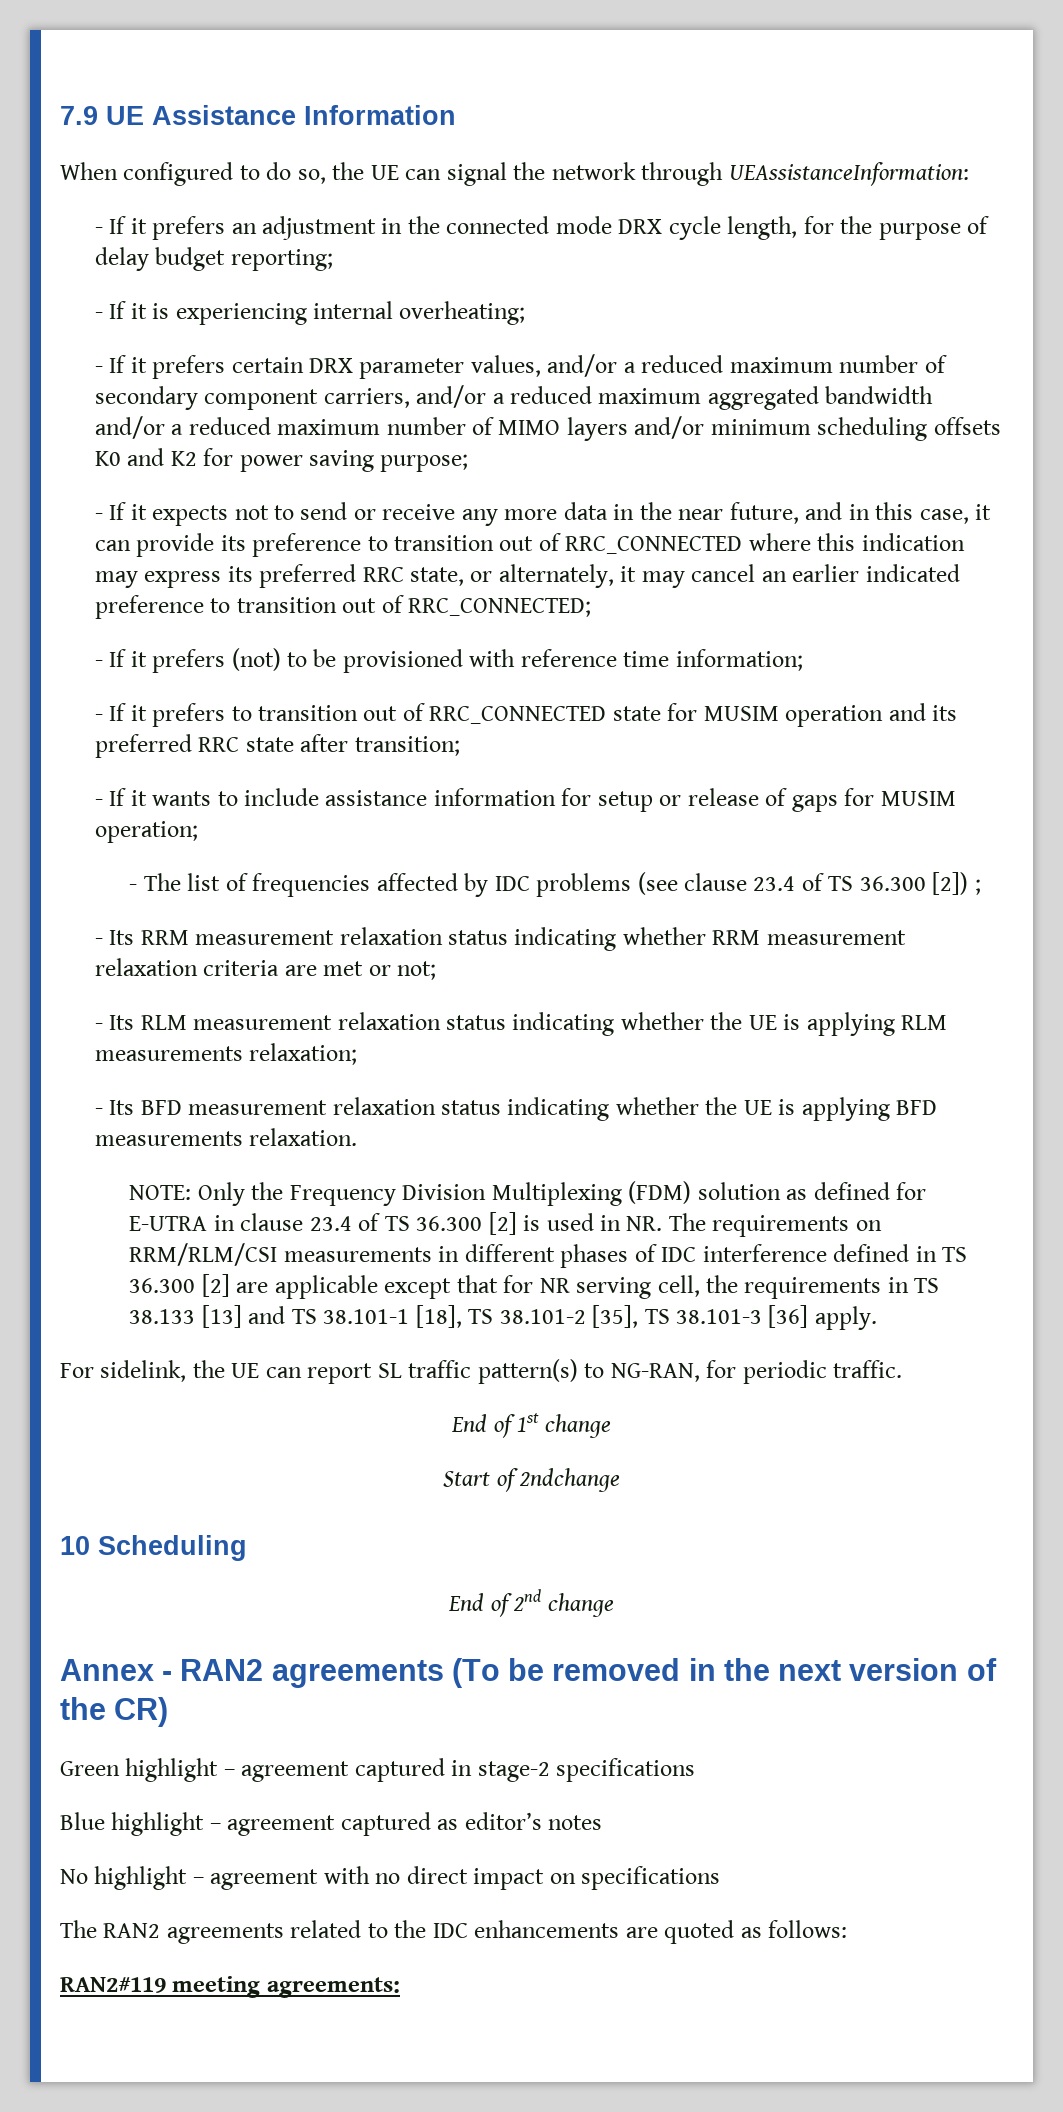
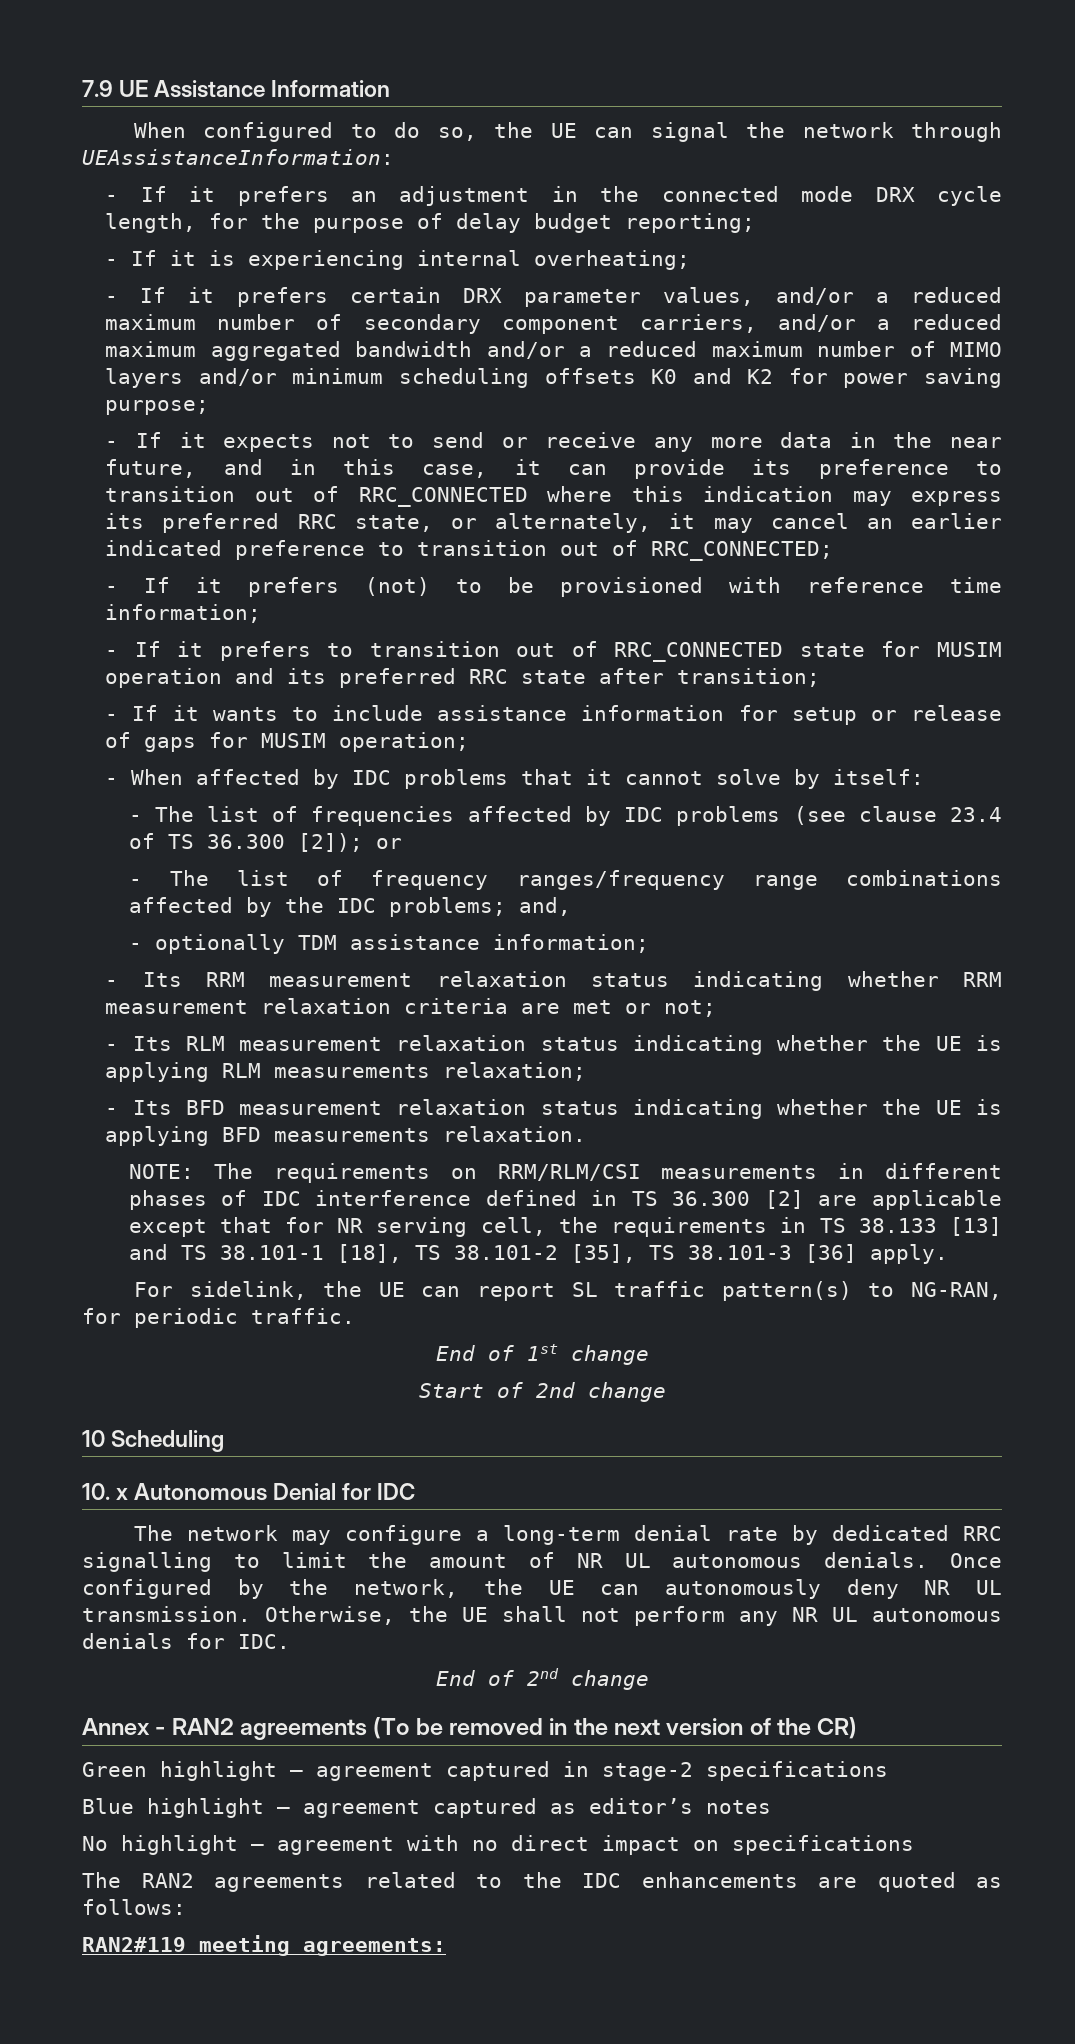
+ - When affected by IDC problems that it cannot solve by itself:
- - The list of frequencies affected by IDC problems (see clause 23.4 of TS 36.300 [2]) ;
+ - The list of frequencies affected by IDC problems (see clause 23.4 of TS 36.300 [2]); or
+ - The list of frequency ranges/frequency range combinations affected by the IDC problems; and,
+ - optionally TDM assistance information;
- NOTE: Only the Frequency Division Multiplexing (FDM) solution as defined for E-UTRA in clause 23.4 of TS 36.300 [2] is used in NR. The requirements on RRM/RLM/CSI measurements in different phases of IDC interference defined in TS 36.300 [2] are applicable except that for NR serving cell, the requirements in TS 38.133 [13] and TS 38.101-1 [18], TS 38.101-2 [35], TS 38.101-3 [36] apply.
+ NOTE: The requirements on RRM/RLM/CSI measurements in different phases of IDC interference defined in TS 36.300 [2] are applicable except that for NR serving cell, the requirements in TS 38.133 [13] and TS 38.101-1 [18], TS 38.101-2 [35], TS 38.101-3 [36] apply.
- Start of 2ndchange
+ Start of 2nd change
+ 10. x Autonomous Denial for IDC
+ The network may configure a long-term denial rate by dedicated RRC signalling to limit the amount of NR UL autonomous denials. Once configured by the network, the UE can autonomously deny NR UL transmission. Otherwise, the UE shall not perform any NR UL autonomous denials for IDC.

